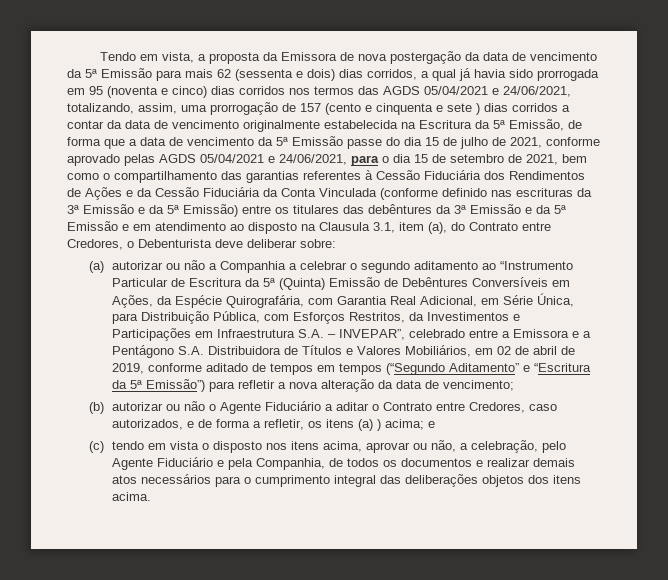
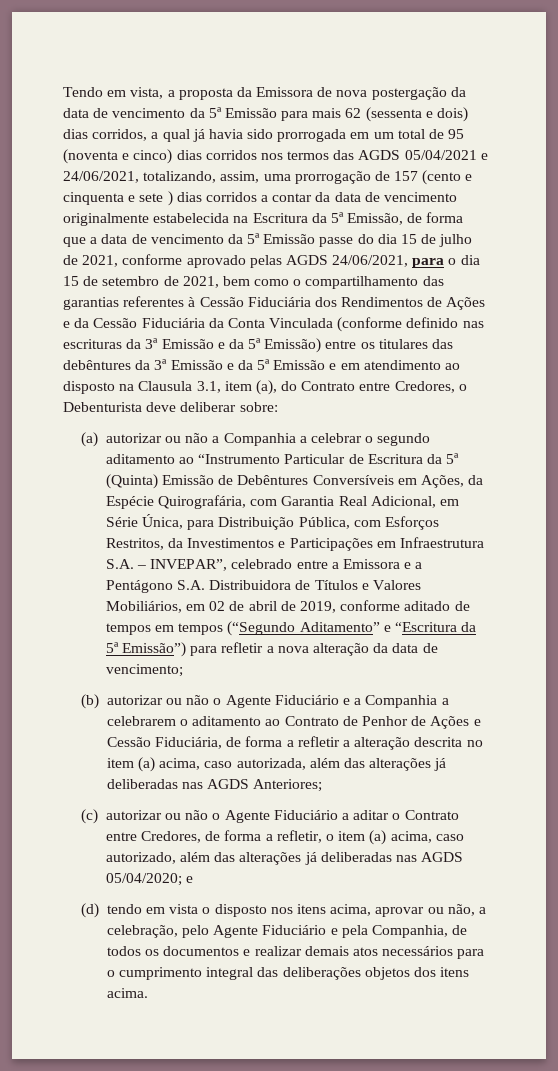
- Tendo em vista, a proposta da Emissora de nova postergação da data de vencimento da 5ª Emissão para mais 62 (sessenta e dois) dias corridos, a qual já havia sido prorrogada em 95 (noventa e cinco) dias corridos nos termos das AGDS 05/04/2021 e 24/06/2021, totalizando, assim, uma prorrogação de 157 (cento e cinquenta e sete ) dias corridos a contar da data de vencimento originalmente estabelecida na Escritura da 5ª Emissão, de forma que a data de vencimento da 5ª Emissão passe do dia 15 de julho de 2021, conforme aprovado pelas AGDS 05/04/2021 e 24/06/2021, para o dia 15 de setembro de 2021, bem como o compartilhamento das garantias referentes à Cessão Fiduciária dos Rendimentos de Ações e da Cessão Fiduciária da Conta Vinculada (conforme definido nas escrituras da 3ª Emissão e da 5ª Emissão) entre os titulares das debêntures da 3ª Emissão e da 5ª Emissão e em atendimento ao disposto na Clausula 3.1, item (a), do Contrato entre Credores, o Debenturista deve deliberar sobre:
+ Tendo em vista, a proposta da Emissora de nova postergação da data de vencimento da 5ª Emissão para mais 62 (sessenta e dois) dias corridos, a qual já havia sido prorrogada em um total de 95 (noventa e cinco) dias corridos nos termos das AGDS 05/04/2021 e 24/06/2021, totalizando, assim, uma prorrogação de 157 (cento e cinquenta e sete ) dias corridos a contar da data de vencimento originalmente estabelecida na Escritura da 5ª Emissão, de forma que a data de vencimento da 5ª Emissão passe do dia 15 de julho de 2021, conforme aprovado pelas AGDS 24/06/2021, para o dia 15 de setembro de 2021, bem como o compartilhamento das garantias referentes à Cessão Fiduciária dos Rendimentos de Ações e da Cessão Fiduciária da Conta Vinculada (conforme definido nas escrituras da 3ª Emissão e da 5ª Emissão) entre os titulares das debêntures da 3ª Emissão e da 5ª Emissão e em atendimento ao disposto na Clausula 3.1, item (a), do Contrato entre Credores, o Debenturista deve deliberar sobre:
- (b) autorizar ou não o Agente Fiduciário a aditar o Contrato entre Credores, caso autorizados, e de forma a refletir, os itens (a) ) acima; e
+ (b) autorizar ou não o Agente Fiduciário e a Companhia a celebrarem o aditamento ao Contrato de Penhor de Ações e Cessão Fiduciária, de forma a refletir a alteração descrita no item (a) acima, caso autorizada, além das alterações já deliberadas nas AGDS Anteriores;
+ (c) autorizar ou não o Agente Fiduciário a aditar o Contrato entre Credores, de forma a refletir, o item (a) acima, caso autorizado, além das alterações já deliberadas nas AGDS 05/04/2020; e
- (c) tendo em vista o disposto nos itens acima, aprovar ou não, a celebração, pelo Agente Fiduciário e pela Companhia, de todos os documentos e realizar demais atos necessários para o cumprimento integral das deliberações objetos dos itens acima.
+ (d) tendo em vista o disposto nos itens acima, aprovar ou não, a celebração, pelo Agente Fiduciário e pela Companhia, de todos os documentos e realizar demais atos necessários para o cumprimento integral das deliberações objetos dos itens acima.

